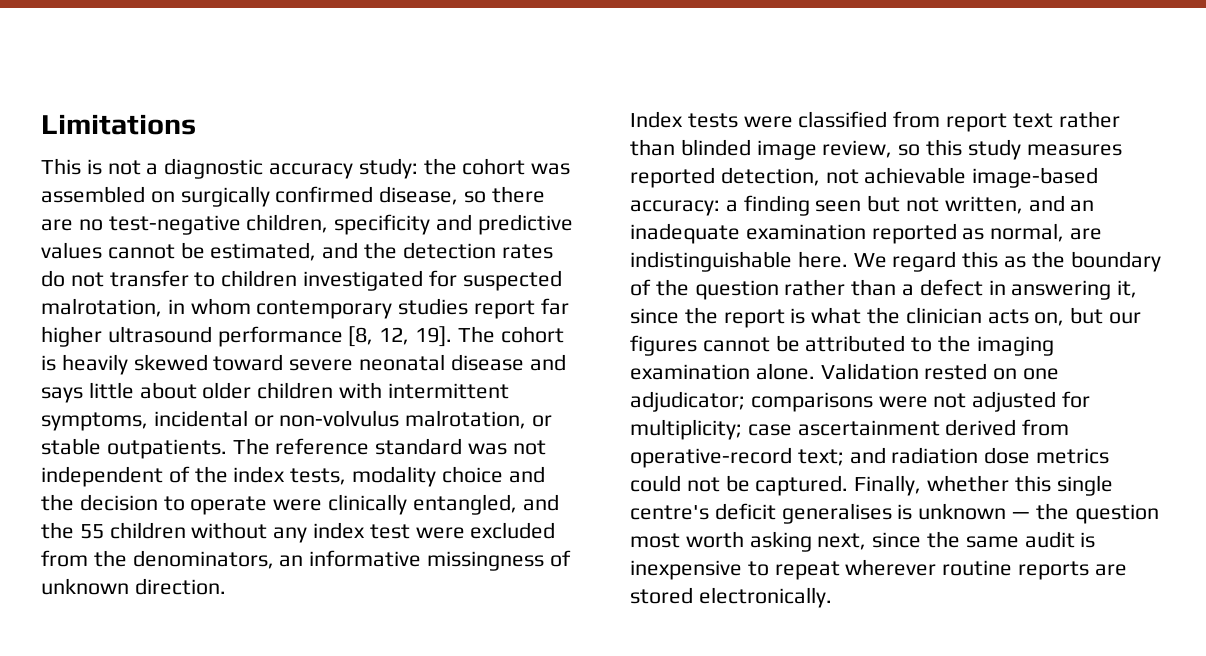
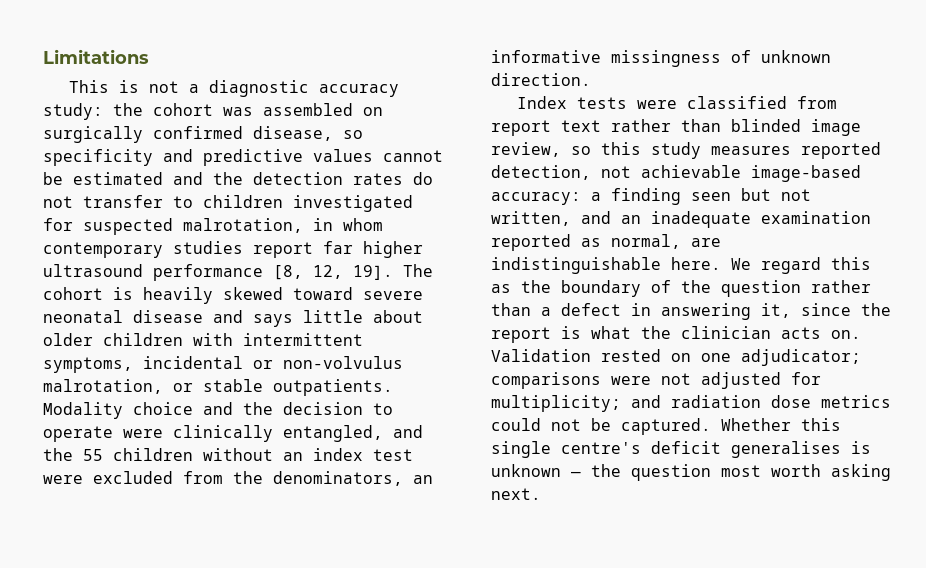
- This is not a diagnostic accuracy study: the cohort was assembled on surgically confirmed disease, so there are no test-negative children, specificity and predictive values cannot be estimated, and the detection rates do not transfer to children investigated for suspected malrotation, in whom contemporary studies report far higher ultrasound performance [8, 12, 19].
+ This is not a diagnostic accuracy study: the cohort was assembled on surgically confirmed disease, so specificity and predictive values cannot be estimated and the detection rates do not transfer to children investigated for suspected malrotation, in whom contemporary studies report far higher ultrasound performance [8, 12, 19].
- The reference standard was not independent of the index tests, modality choice and the decision to operate were clinically entangled, and the 55 children without any index test were excluded from the denominators, an informative missingness of unknown direction.
+ Modality choice and the decision to operate were clinically entangled, and the 55 children without an index test were excluded from the denominators, an informative missingness of unknown direction.
- We regard this as the boundary of the question rather than a defect in answering it, since the report is what the clinician acts on, but our figures cannot be attributed to the imaging examination alone.
+ We regard this as the boundary of the question rather than a defect in answering it, since the report is what the clinician acts on.
- Validation rested on one adjudicator; comparisons were not adjusted for multiplicity; case ascertainment derived from operative-record text; and radiation dose metrics could not be captured.
+ Validation rested on one adjudicator; comparisons were not adjusted for multiplicity; and radiation dose metrics could not be captured.
- Finally, whether this single centre's deficit generalises is unknown — the question most worth asking next, since the same audit is inexpensive to repeat wherever routine reports are stored electronically.
+ Whether this single centre's deficit generalises is unknown — the question most worth asking next.

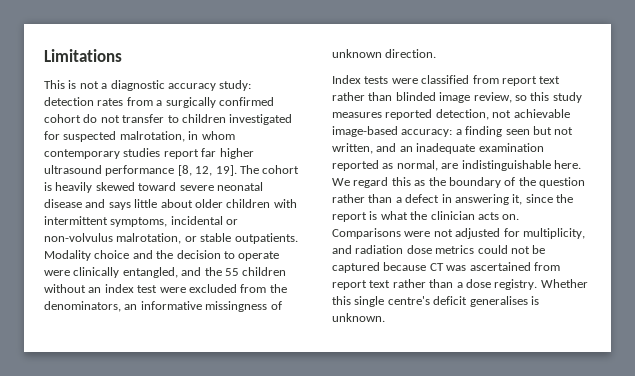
- This is not a diagnostic accuracy study: the cohort was assembled on surgically confirmed disease, so specificity and predictive values cannot be estimated and the detection rates do not transfer to children investigated for suspected malrotation, in whom contemporary studies report far higher ultrasound performance [8, 12, 19].
+ This is not a diagnostic accuracy study: detection rates from a surgically confirmed cohort do not transfer to children investigated for suspected malrotation, in whom contemporary studies report far higher ultrasound performance [8, 12, 19].
- Validation rested on one adjudicator; comparisons were not adjusted for multiplicity; and radiation dose metrics could not be captured.
+ Comparisons were not adjusted for multiplicity, and radiation dose metrics could not be captured because CT was ascertained from report text rather than a dose registry.
- Whether this single centre's deficit generalises is unknown — the question most worth asking next.
+ Whether this single centre's deficit generalises is unknown.

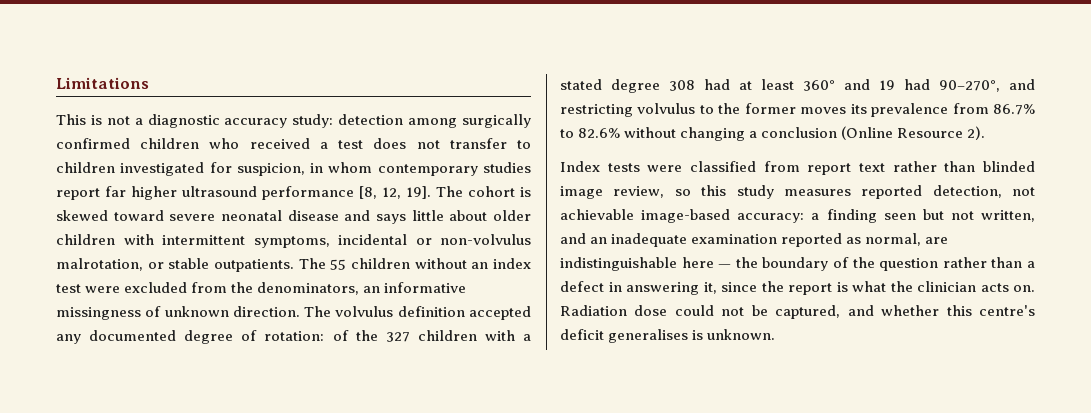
- This is not a diagnostic accuracy study: detection rates from a surgically confirmed cohort do not transfer to children investigated for suspected malrotation, in whom contemporary studies report far higher ultrasound performance [8, 12, 19].
+ This is not a diagnostic accuracy study: detection among surgically confirmed children who received a test does not transfer to children investigated for suspicion, in whom contemporary studies report far higher ultrasound performance [8, 12, 19].
- The cohort is heavily skewed toward severe neonatal disease and says little about older children with intermittent symptoms, incidental or non-volvulus malrotation, or stable outpatients.
+ The cohort is skewed toward severe neonatal disease and says little about older children with intermittent symptoms, incidental or non-volvulus malrotation, or stable outpatients.
- Modality choice and the decision to operate were clinically entangled, and the 55 children without an index test were excluded from the denominators, an informative missingness of unknown direction.
+ The 55 children without an index test were excluded from the denominators, an informative missingness of unknown direction. The volvulus definition accepted any documented degree of rotation: of the 327 children with a stated degree 308 had at least 360° and 19 had 90–270°, and restricting volvulus to the former moves its prevalence from 86.7% to 82.6% without changing a conclusion (Online Resource 2).
- Index tests were classified from report text rather than blinded image review, so this study measures reported detection, not achievable image-based accuracy: a finding seen but not written, and an inadequate examination reported as normal, are indistinguishable here. We regard this as the boundary of the question rather than a defect in answering it, since the report is what the clinician acts on.
+ Index tests were classified from report text rather than blinded image review, so this study measures reported detection, not achievable image-based accuracy: a finding seen but not written, and an inadequate examination reported as normal, are indistinguishable here — the boundary of the question rather than a defect in answering it, since the report is what the clinician acts on.
- Comparisons were not adjusted for multiplicity, and radiation dose metrics could not be captured because CT was ascertained from report text rather than a dose registry. Whether this single centre's deficit generalises is unknown.
+ Radiation dose could not be captured, and whether this centre's deficit generalises is unknown.

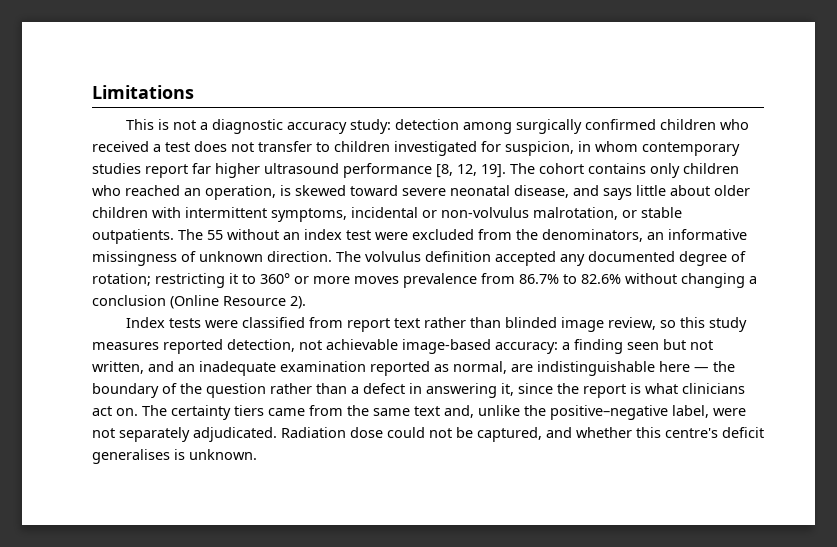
- The cohort is skewed toward severe neonatal disease and says little about older children with intermittent symptoms, incidental or non-volvulus malrotation, or stable outpatients.
+ The cohort contains only children who reached an operation, is skewed toward severe neonatal disease, and says little about older children with intermittent symptoms, incidental or non-volvulus malrotation, or stable outpatients.
- The 55 children without an index test were excluded from the denominators, an informative missingness of unknown direction.
+ The 55 without an index test were excluded from the denominators, an informative missingness of unknown direction.
- The volvulus definition accepted any documented degree of rotation: of the 327 children with a stated degree 308 had at least 360° and 19 had 90–270°, and restricting volvulus to the former moves its prevalence from 86.7% to 82.6% without changing a conclusion (Online Resource 2).
+ The volvulus definition accepted any documented degree of rotation; restricting it to 360° or more moves prevalence from 86.7% to 82.6% without changing a conclusion (Online Resource 2).
- Index tests were classified from report text rather than blinded image review, so this study measures reported detection, not achievable image-based accuracy: a finding seen but not written, and an inadequate examination reported as normal, are indistinguishable here — the boundary of the question rather than a defect in answering it, since the report is what the clinician acts on.
+ Index tests were classified from report text rather than blinded image review, so this study measures reported detection, not achievable image-based accuracy: a finding seen but not written, and an inadequate examination reported as normal, are indistinguishable here — the boundary of the question rather than a defect in answering it, since the report is what clinicians act on. The certainty tiers came from the same text and, unlike the positive–negative label, were not separately adjudicated.

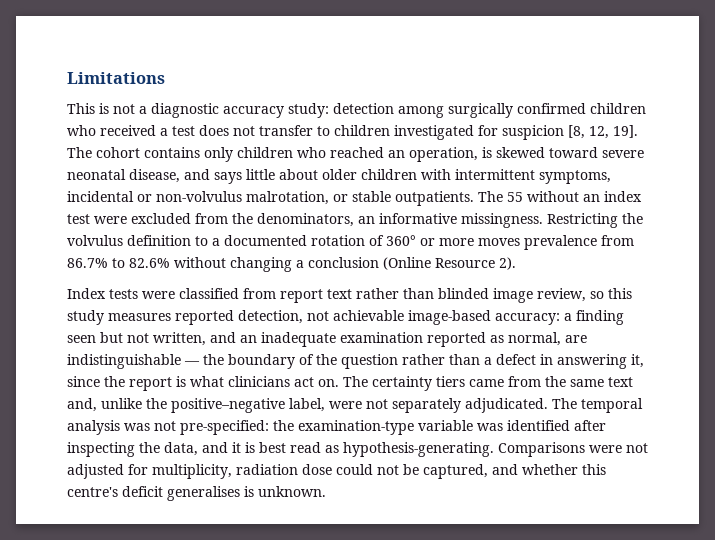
- This is not a diagnostic accuracy study: detection among surgically confirmed children who received a test does not transfer to children investigated for suspicion, in whom contemporary studies report far higher ultrasound performance [8, 12, 19].
+ This is not a diagnostic accuracy study: detection among surgically confirmed children who received a test does not transfer to children investigated for suspicion [8, 12, 19].
- The 55 without an index test were excluded from the denominators, an informative missingness of unknown direction. The volvulus definition accepted any documented degree of rotation; restricting it to 360° or more moves prevalence from 86.7% to 82.6% without changing a conclusion (Online Resource 2).
+ The 55 without an index test were excluded from the denominators, an informative missingness. Restricting the volvulus definition to a documented rotation of 360° or more moves prevalence from 86.7% to 82.6% without changing a conclusion (Online Resource 2).
- Index tests were classified from report text rather than blinded image review, so this study measures reported detection, not achievable image-based accuracy: a finding seen but not written, and an inadequate examination reported as normal, are indistinguishable here — the boundary of the question rather than a defect in answering it, since the report is what clinicians act on.
+ Index tests were classified from report text rather than blinded image review, so this study measures reported detection, not achievable image-based accuracy: a finding seen but not written, and an inadequate examination reported as normal, are indistinguishable — the boundary of the question rather than a defect in answering it, since the report is what clinicians act on.
- Radiation dose could not be captured, and whether this centre's deficit generalises is unknown.
+ The temporal analysis was not pre-specified: the examination-type variable was identified after inspecting the data, and it is best read as hypothesis-generating. Comparisons were not adjusted for multiplicity, radiation dose could not be captured, and whether this centre's deficit generalises is unknown.

